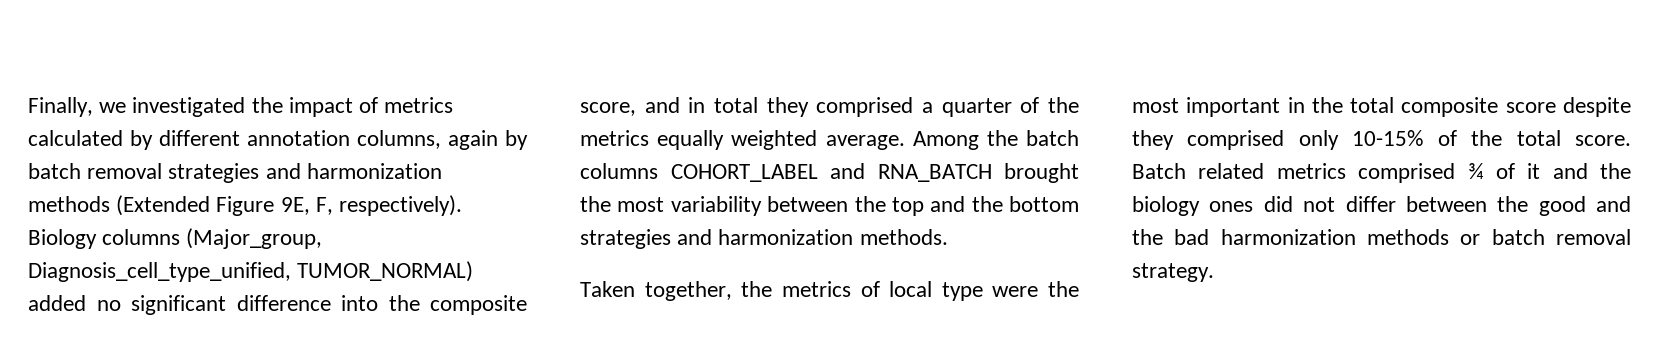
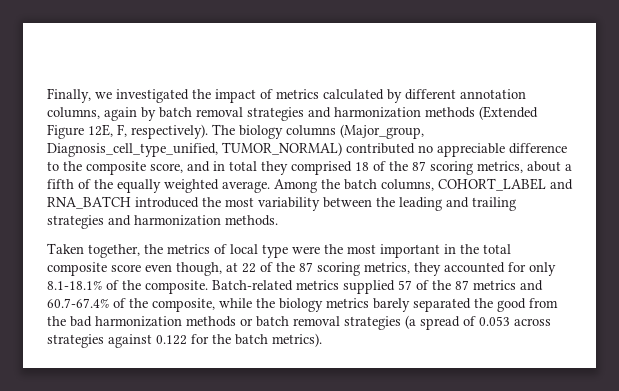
- Finally, we investigated the impact of metrics calculated by different annotation columns, again by batch removal strategies and harmonization methods (Extended Figure 9E, F, respectively).
+ Finally, we investigated the impact of metrics calculated by different annotation columns, again by batch removal strategies and harmonization methods (Extended Figure 12E, F, respectively).
- Biology columns (Major_group, Diagnosis_cell_type_unified, TUMOR_NORMAL) added no significant difference into the composite score, and in total they comprised a quarter of the metrics equally weighted average.
+ The biology columns (Major_group, Diagnosis_cell_type_unified, TUMOR_NORMAL) contributed no appreciable difference to the composite score, and in total they comprised 18 of the 87 scoring metrics, about a fifth of the equally weighted average.
- Among the batch columns COHORT_LABEL and RNA_BATCH brought the most variability between the top and the bottom strategies and harmonization methods.
+ Among the batch columns, COHORT_LABEL and RNA_BATCH introduced the most variability between the leading and trailing strategies and harmonization methods.
- Taken together, the metrics of local type were the most important in the total composite score despite they comprised only 10-15% of the total score. Batch related metrics comprised ¾ of it and the biology ones did not differ between the good and the bad harmonization methods or batch removal strategy.
+ Taken together, the metrics of local type were the most important in the total composite score even though, at 22 of the 87 scoring metrics, they accounted for only 8.1-18.1% of the composite. Batch-related metrics supplied 57 of the 87 metrics and 60.7-67.4% of the composite, while the biology metrics barely separated the good from the bad harmonization methods or batch removal strategies (a spread of 0.053 across strategies against 0.122 for the batch metrics).

